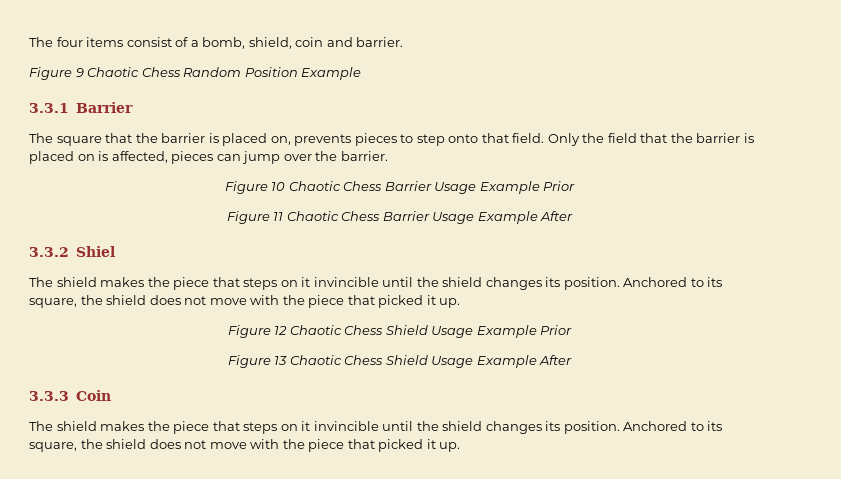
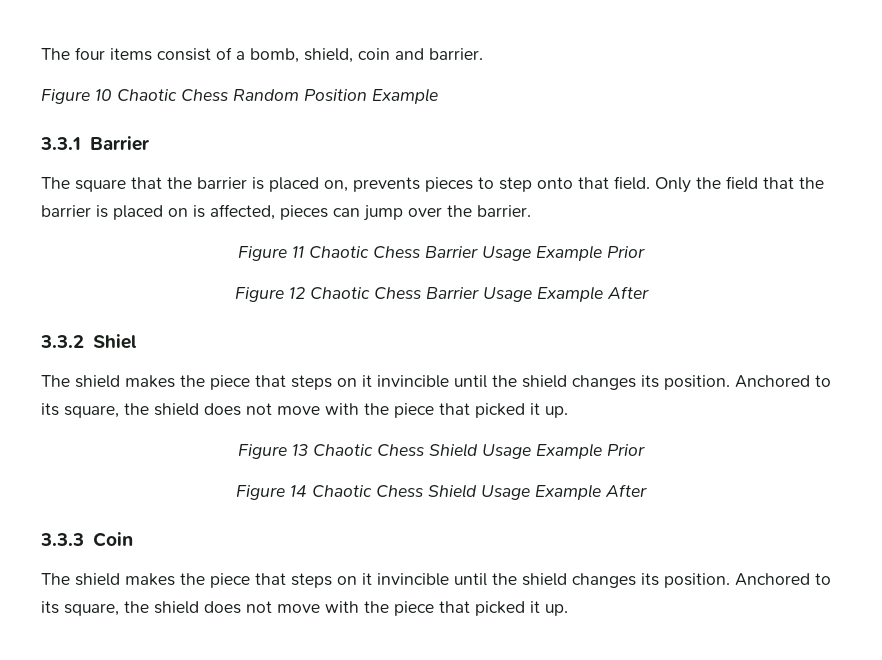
- Figure 9 Chaotic Chess Random Position Example
+ Figure 10 Chaotic Chess Random Position Example
- Figure 10 Chaotic Chess Barrier Usage Example Prior
+ Figure 11 Chaotic Chess Barrier Usage Example Prior
- Figure 11 Chaotic Chess Barrier Usage Example After
+ Figure 12 Chaotic Chess Barrier Usage Example After
- Figure 12 Chaotic Chess Shield Usage Example Prior
+ Figure 13 Chaotic Chess Shield Usage Example Prior
- Figure 13 Chaotic Chess Shield Usage Example After
+ Figure 14 Chaotic Chess Shield Usage Example After

